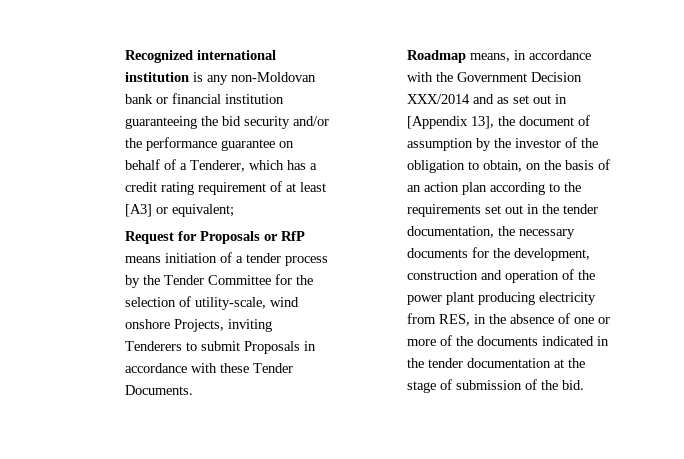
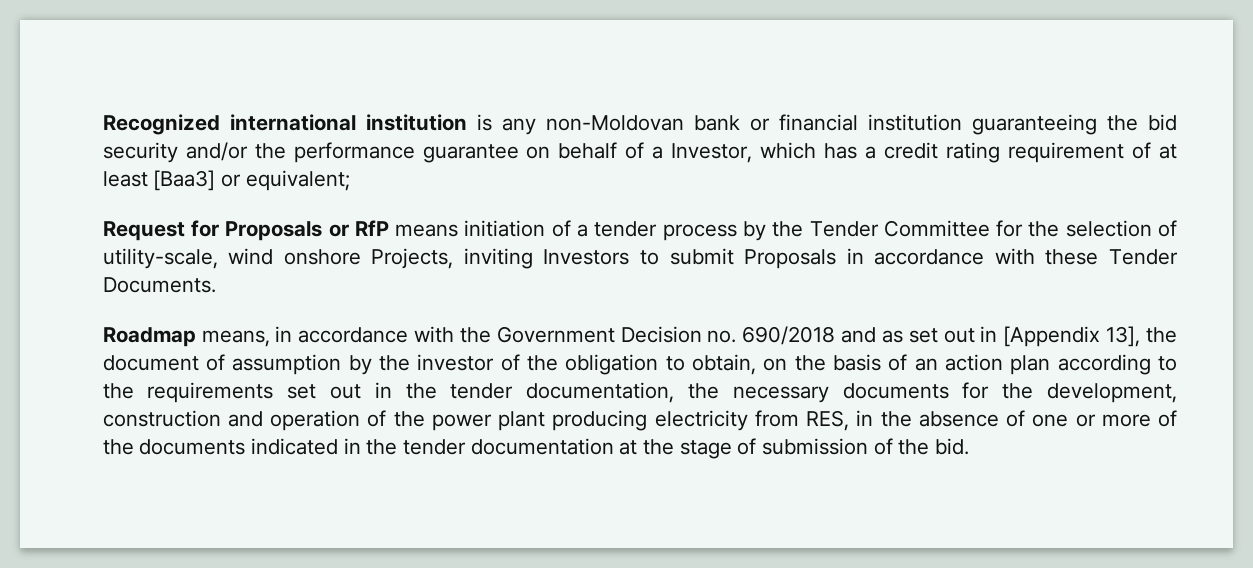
- Recognized international institution is any non-Moldovan bank or financial institution guaranteeing the bid security and/or the performance guarantee on behalf of a Tenderer, which has a credit rating requirement of at least [A3] or equivalent;
+ Recognized international institution is any non-Moldovan bank or financial institution guaranteeing the bid security and/or the performance guarantee on behalf of a Investor, which has a credit rating requirement of at least [Baa3] or equivalent;
- Request for Proposals or RfP means initiation of a tender process by the Tender Committee for the selection of utility-scale, wind onshore Projects, inviting Tenderers to submit Proposals in accordance with these Tender Documents.
+ Request for Proposals or RfP means initiation of a tender process by the Tender Committee for the selection of utility-scale, wind onshore Projects, inviting Investors to submit Proposals in accordance with these Tender Documents.
- Roadmap means, in accordance with the Government Decision XXX/2014 and as set out in [Appendix 13], the document of assumption by the investor of the obligation to obtain, on the basis of an action plan according to the requirements set out in the tender documentation, the necessary documents for the development, construction and operation of the power plant producing electricity from RES, in the absence of one or more of the documents indicated in the tender documentation at the stage of submission of the bid.
+ Roadmap means, in accordance with the Government Decision no. 690/2018 and as set out in [Appendix 13], the document of assumption by the investor of the obligation to obtain, on the basis of an action plan according to the requirements set out in the tender documentation, the necessary documents for the development, construction and operation of the power plant producing electricity from RES, in the absence of one or more of the documents indicated in the tender documentation at the stage of submission of the bid.

